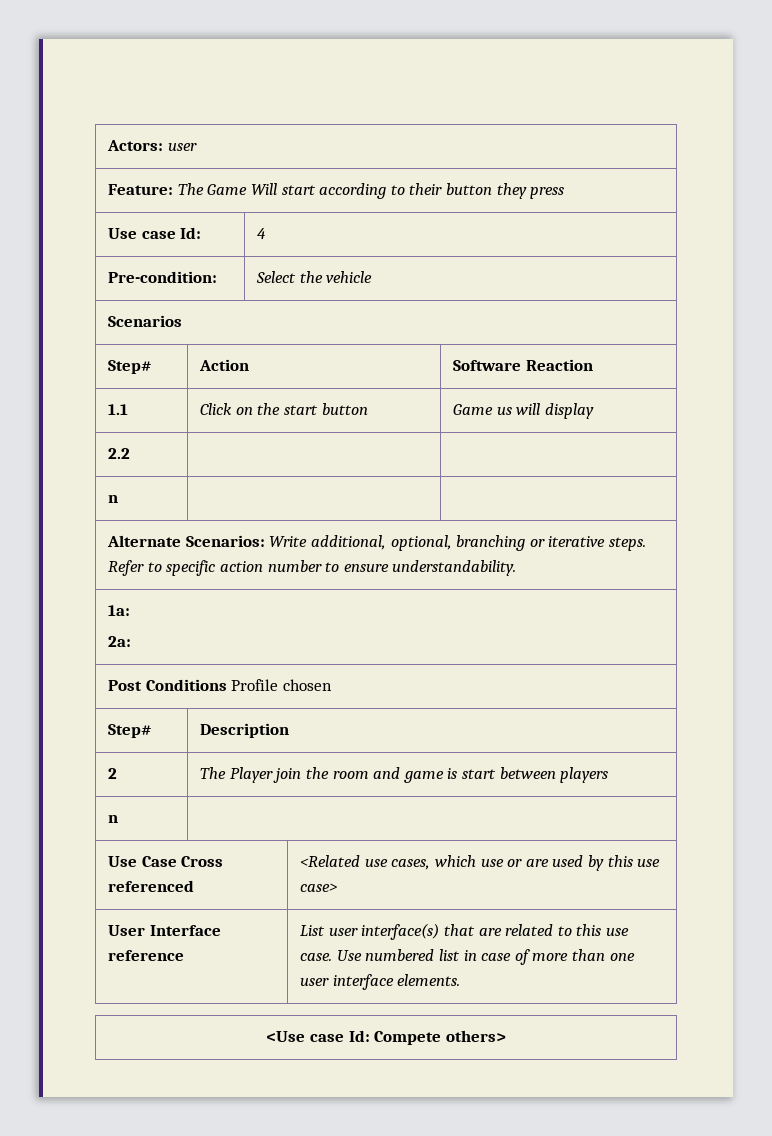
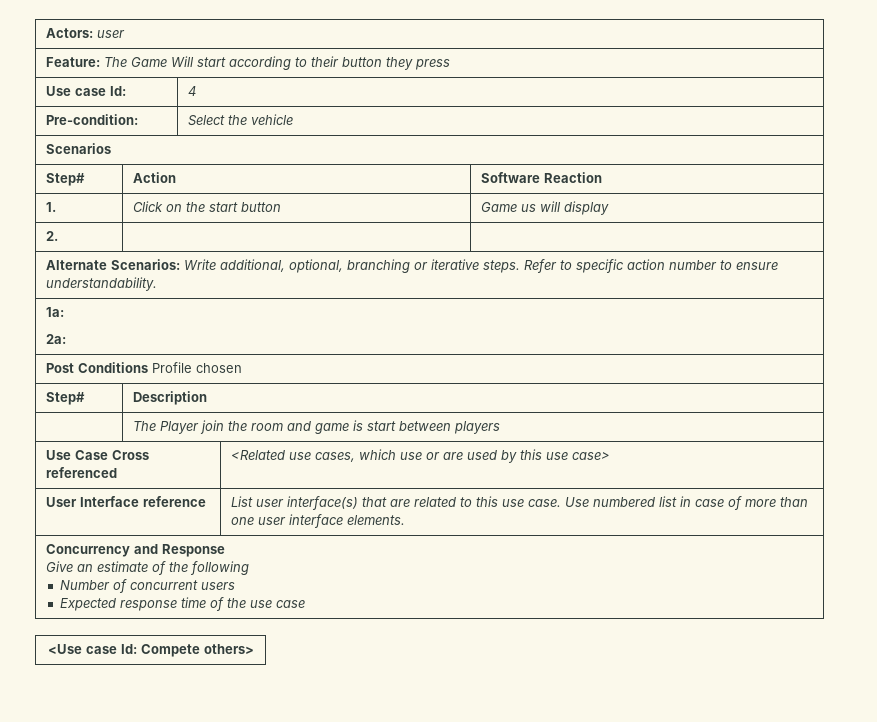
- 1.1 | Click on the start button | Game us will display
+ 1. | Click on the start button | Game us will display
- 2.2 | |
- n | |
+ 2. | |
- 2 | The Player join the room and game is start between players
- n |
+ | The Player join the room and game is start between players
+ Concurrency and Response
+ Give an estimate of the following
+ Number of concurrent users
+ Expected response time of the use case

